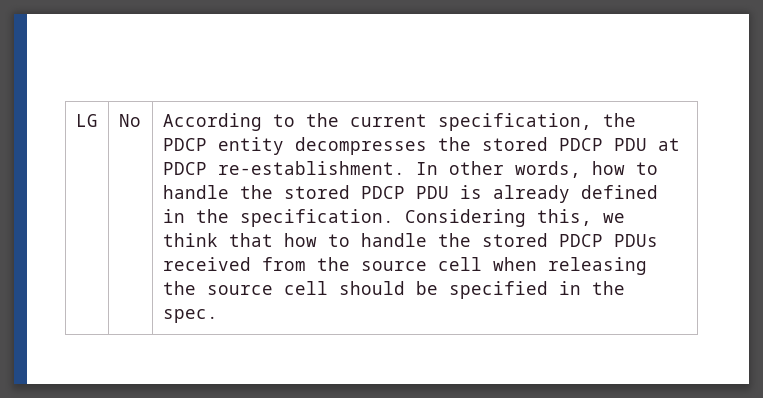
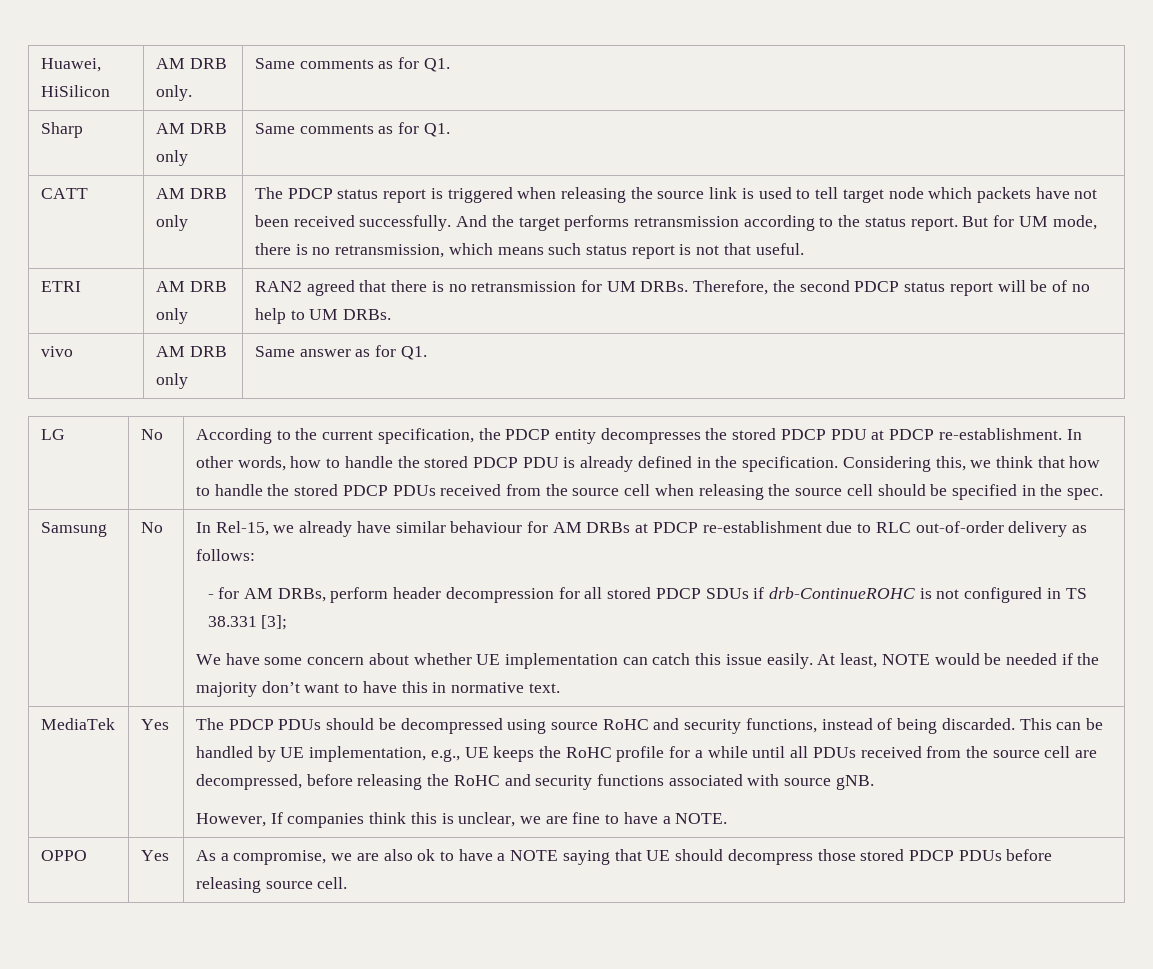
+ Huawei, HiSilicon | AM DRB only. | Same comments as for Q1.
+ Sharp | AM DRB only | Same comments as for Q1.
+ CATT | AM DRB only | The PDCP status report is triggered when releasing the source link is used to tell target node which packets have not been received successfully. And the target performs retransmission according to the status report. But for UM mode, there is no retransmission, which means such status report is not that useful.
+ ETRI | AM DRB only | RAN2 agreed that there is no retransmission for UM DRBs. Therefore, the second PDCP status report will be of no help to UM DRBs.
+ vivo | AM DRB only | Same answer as for Q1.
+ Samsung | No | In Rel-15, we already have similar behaviour for AM DRBs at PDCP re-establishment due to RLC out-of-order delivery as follows:
+ - for AM DRBs, perform header decompression for all stored PDCP SDUs if drb-ContinueROHC is not configured in TS 38.331 [3];
+ We have some concern about whether UE implementation can catch this issue easily. At least, NOTE would be needed if the majority don’t want to have this in normative text.
+ MediaTek | Yes | The PDCP PDUs should be decompressed using source RoHC and security functions, instead of being discarded. This can be handled by UE implementation, e.g., UE keeps the RoHC profile for a while until all PDUs received from the source cell are decompressed, before releasing the RoHC and security functions associated with source gNB.
+ However, If companies think this is unclear, we are fine to have a NOTE.
+ OPPO | Yes | As a compromise, we are also ok to have a NOTE saying that UE should decompress those stored PDCP PDUs before releasing source cell.

